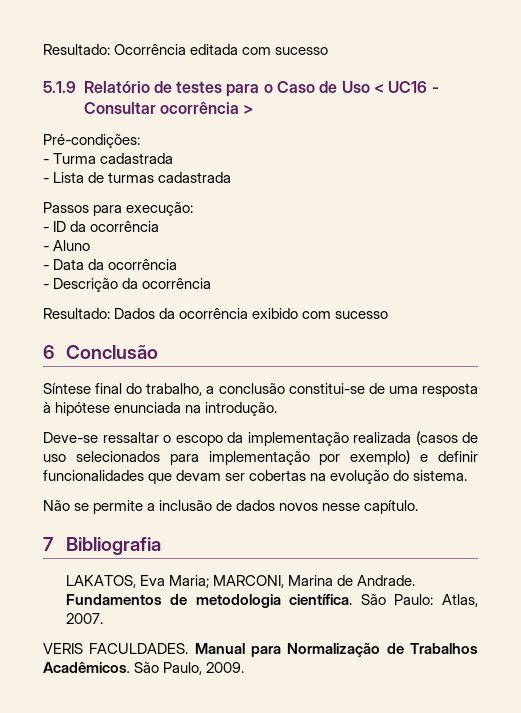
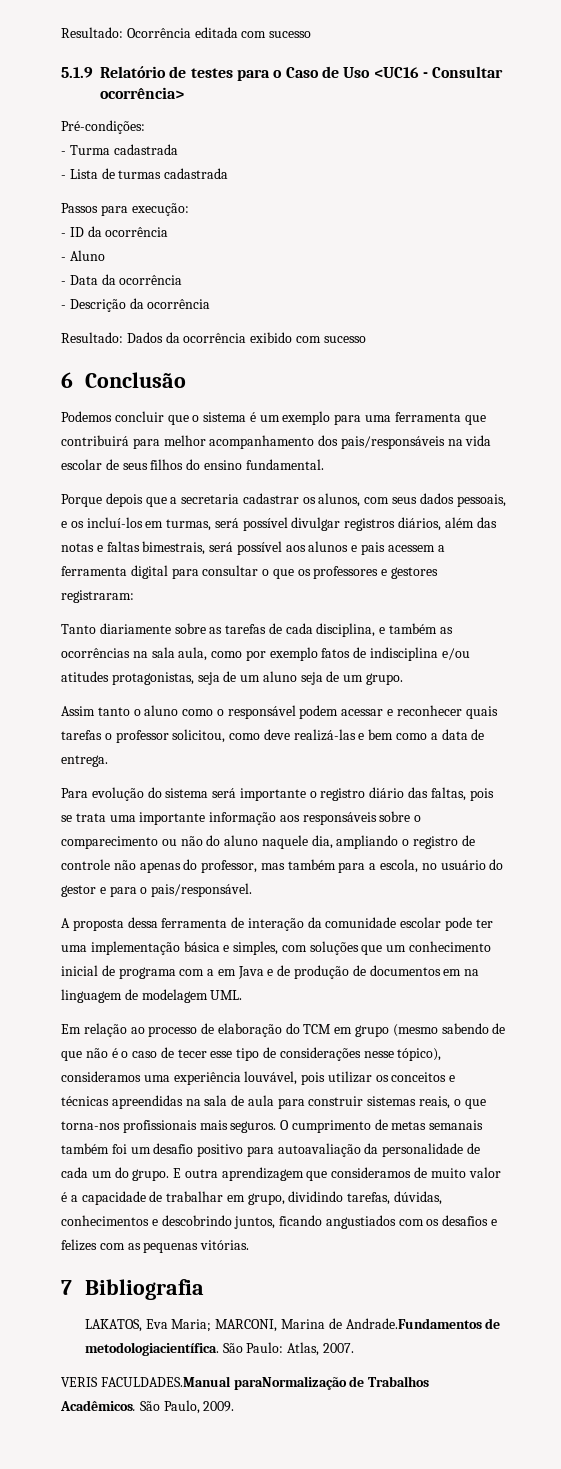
- 5.1.9 Relatório de testes para o Caso de Uso < UC16 - Consultar ocorrência >
+ 5.1.9 Relatório de testes para o Caso de Uso <UC16 - Consultar ocorrência>
- Síntese final do trabalho, a conclusão constitui-se de uma resposta à hipótese enunciada na introdução.
- Deve-se ressaltar o escopo da implementação realizada (casos de uso selecionados para implementação por exemplo) e definir funcionalidades que devam ser cobertas na evolução do sistema.
- Não se permite a inclusão de dados novos nesse capítulo.
+ Podemos concluir que o sistema é um exemplo para uma ferramenta que contribuirá para melhor acompanhamento dos pais/responsáveis na vida escolar de seus filhos do ensino fundamental.
+ Porque depois que a secretaria cadastrar os alunos, com seus dados pessoais, e os incluí-los em turmas, será possível divulgar registros diários, além das notas e faltas bimestrais, será possível aos alunos e pais acessem a ferramenta digital para consultar o que os professores e gestores registraram:
+ Tanto diariamente sobre as tarefas de cada disciplina, e também as ocorrências na sala aula, como por exemplo fatos de indisciplina e/ou atitudes protagonistas, seja de um aluno seja de um grupo.
+ Assim tanto o aluno como o responsável podem acessar e reconhecer quais tarefas o professor solicitou, como deve realizá-las e bem como a data de entrega.
+ Para evolução do sistema será importante o registro diário das faltas, pois se trata uma importante informação aos responsáveis sobre o comparecimento ou não do aluno naquele dia, ampliando o registro de controle não apenas do professor, mas também para a escola, no usuário do gestor e para o pais/responsável.
+ A proposta dessa ferramenta de interação da comunidade escolar pode ter uma implementação básica e simples, com soluções que um conhecimento inicial de programa com a em Java e de produção de documentos em na linguagem de modelagem UML.
+ Em relação ao processo de elaboração do TCM em grupo (mesmo sabendo de que não é o caso de tecer esse tipo de considerações nesse tópico), consideramos uma experiência louvável, pois utilizar os conceitos e técnicas apreendidas na sala de aula para construir sistemas reais, o que torna-nos profissionais mais seguros. O cumprimento de metas semanais também foi um desafio positivo para autoavaliação da personalidade de cada um do grupo. E outra aprendizagem que consideramos de muito valor é a capacidade de trabalhar em grupo, dividindo tarefas, dúvidas, conhecimentos e descobrindo juntos, ficando angustiados com os desafios e felizes com as pequenas vitórias.
- LAKATOS, Eva Maria; MARCONI, Marina de Andrade. Fundamentos de metodologia científica.
+ LAKATOS, Eva Maria; MARCONI, Marina de Andrade.Fundamentos de metodologiacientífica.
- VERIS FACULDADES. Manual para Normalização de Trabalhos Acadêmicos.
+ VERIS FACULDADES.Manual paraNormalização de Trabalhos Acadêmicos.

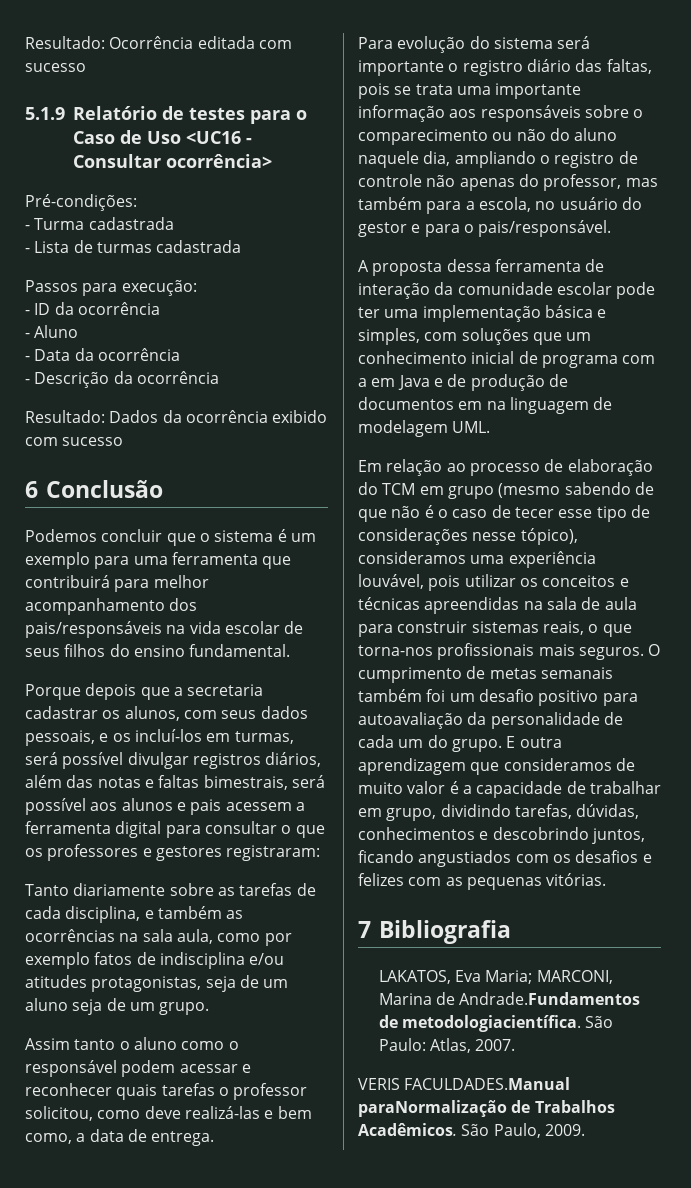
- Assim tanto o aluno como o responsável podem acessar e reconhecer quais tarefas o professor solicitou, como deve realizá-las e bem como a data de entrega.
+ Assim tanto o aluno como o responsável podem acessar e reconhecer quais tarefas o professor solicitou, como deve realizá-las e bem como, a data de entrega.

